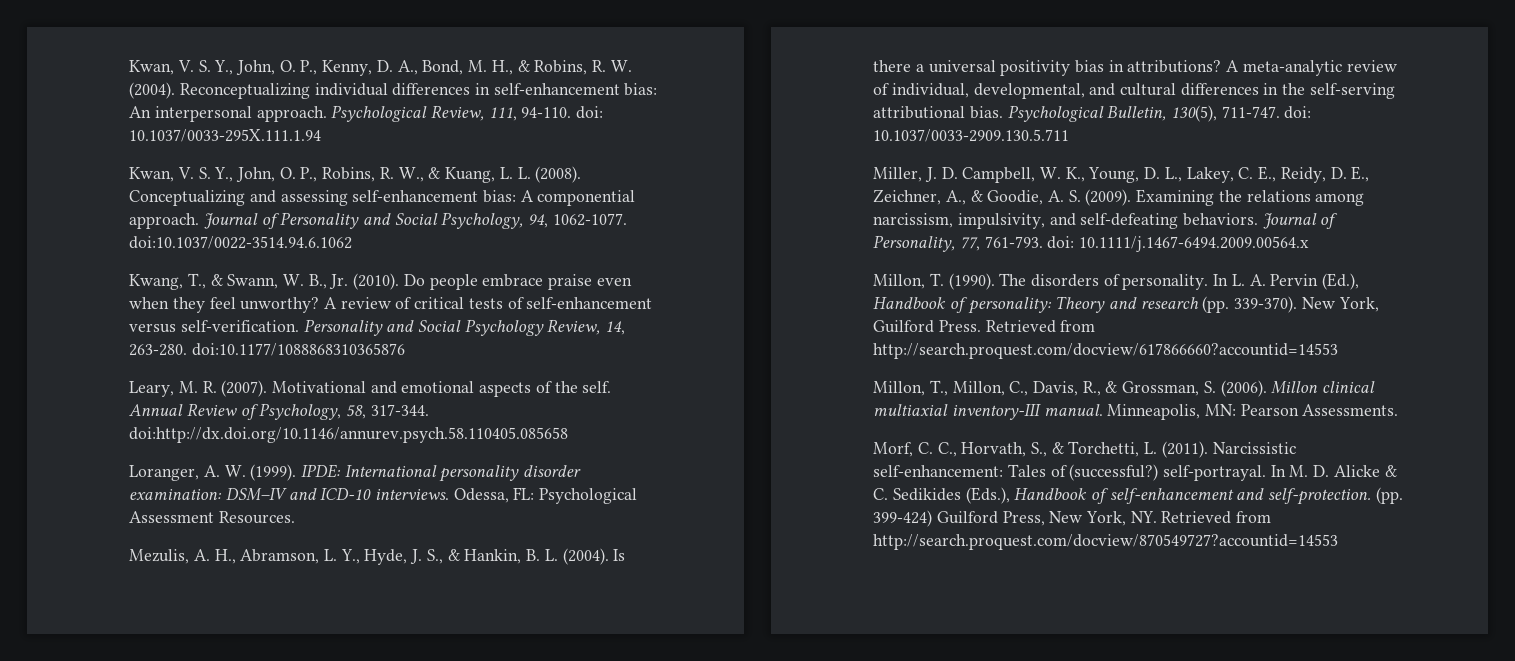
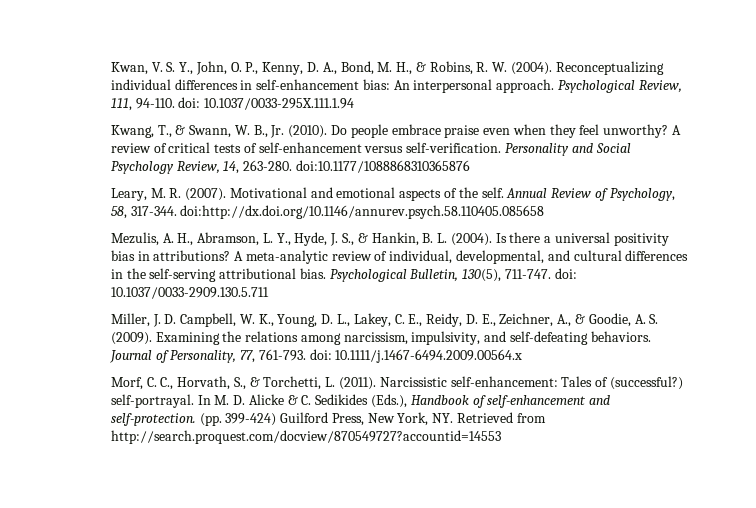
- Kwan, V. S. Y., John, O. P., Robins, R. W., & Kuang, L. L. (2008). Conceptualizing and assessing self-enhancement bias: A componential approach. Journal of Personality and Social Psychology, 94, 1062-1077. doi:10.1037/0022-3514.94.6.1062
- Loranger, A. W. (1999). IPDE: International personality disorder examination: DSM–IV and ICD-10 interviews. Odessa, FL: Psychological Assessment Resources.
- Millon, T. (1990). The disorders of personality. In L. A. Pervin (Ed.), Handbook of personality: Theory and research (pp. 339-370). New York, Guilford Press. Retrieved from http://search.proquest.com/docview/617866660?accountid=14553
- Millon, T., Millon, C., Davis, R., & Grossman, S. (2006). Millon clinical multiaxial inventory-III manual. Minneapolis, MN: Pearson Assessments.

